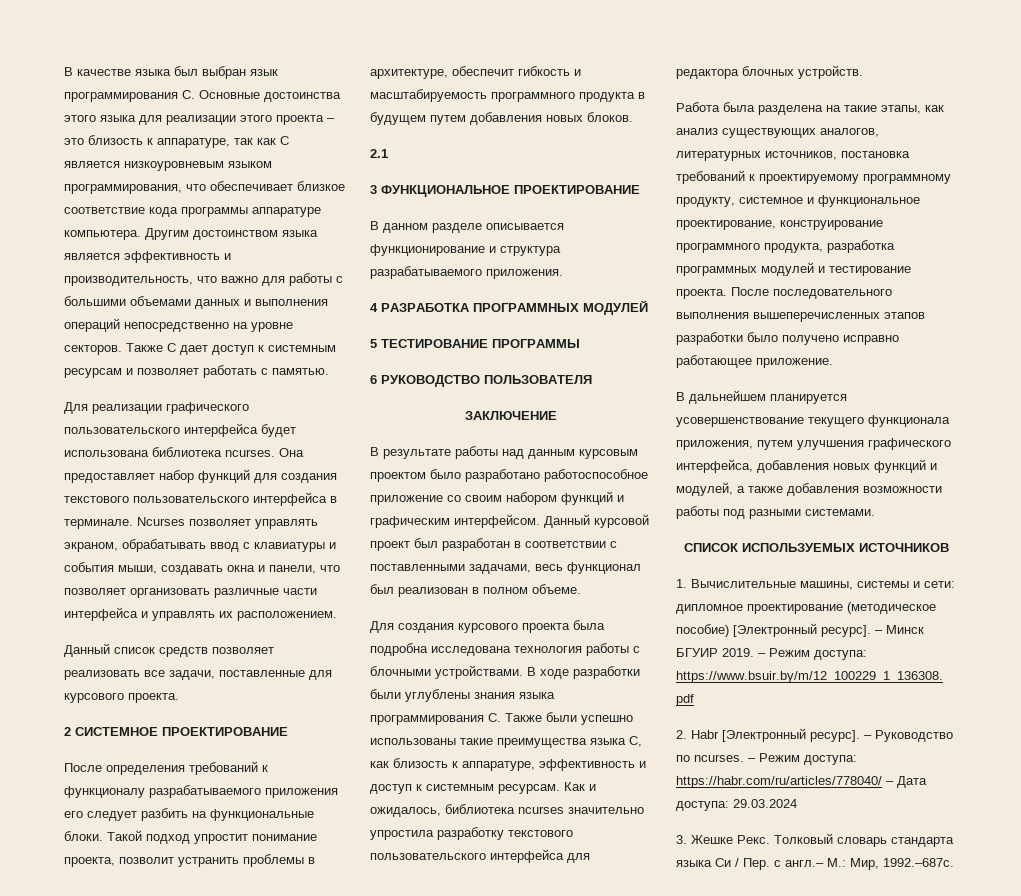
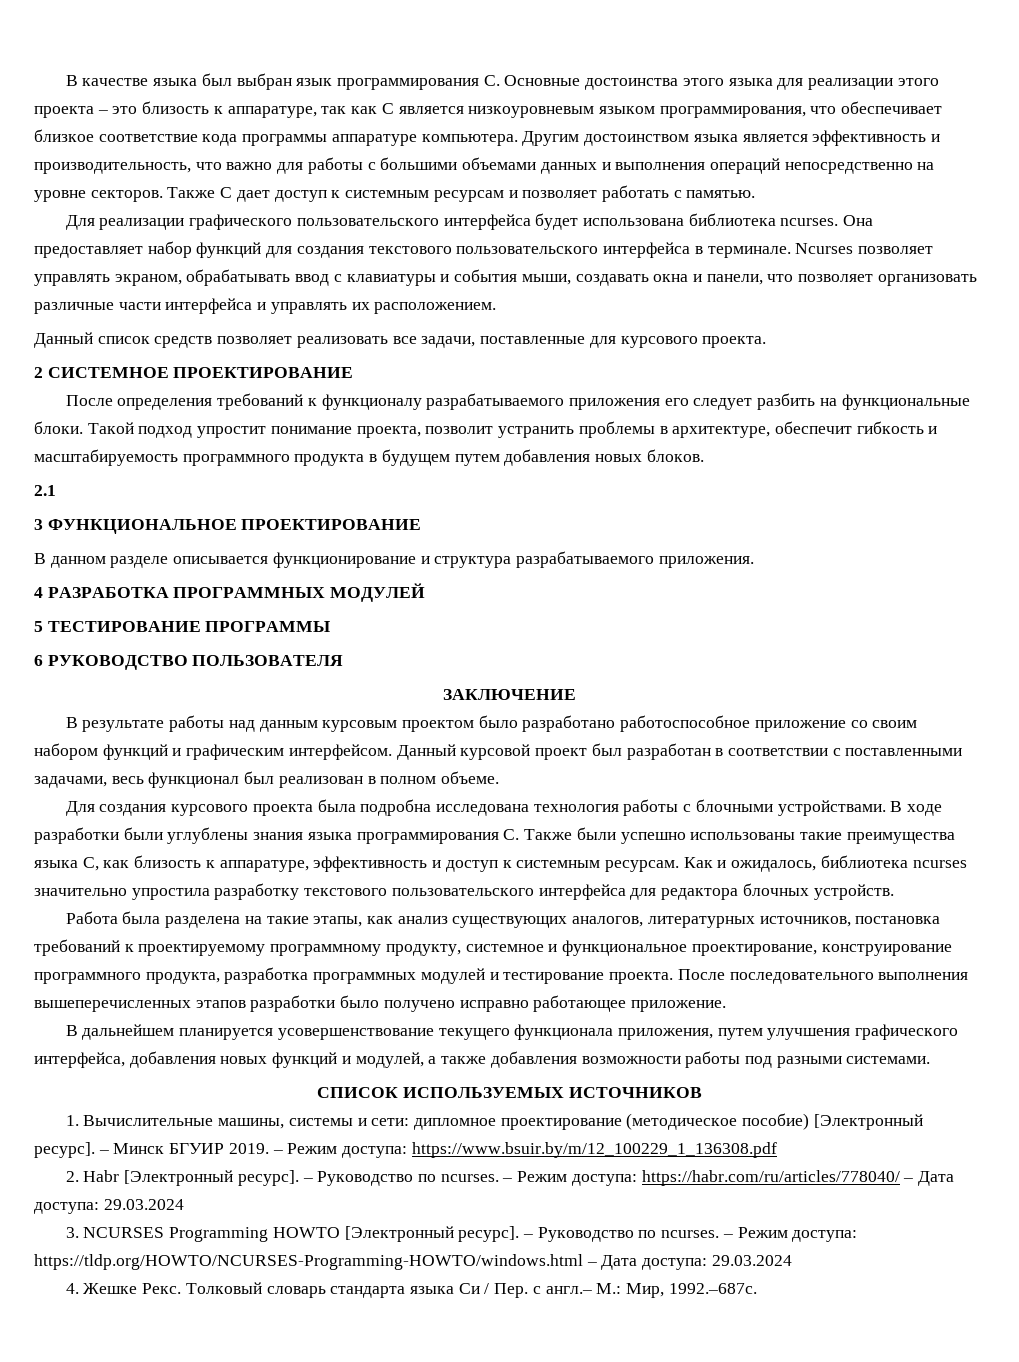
- 3. Жешке Рекс.
+ 3. NCURSES Programming HOWTO [Электронный ресурс]. – Руководство по ncurses. – Режим доступа: https://tldp.org/HOWTO/NCURSES-Programming-HOWTO/windows.html – Дата доступа: 29.03.2024
+ 4. Жешке Рекс.

